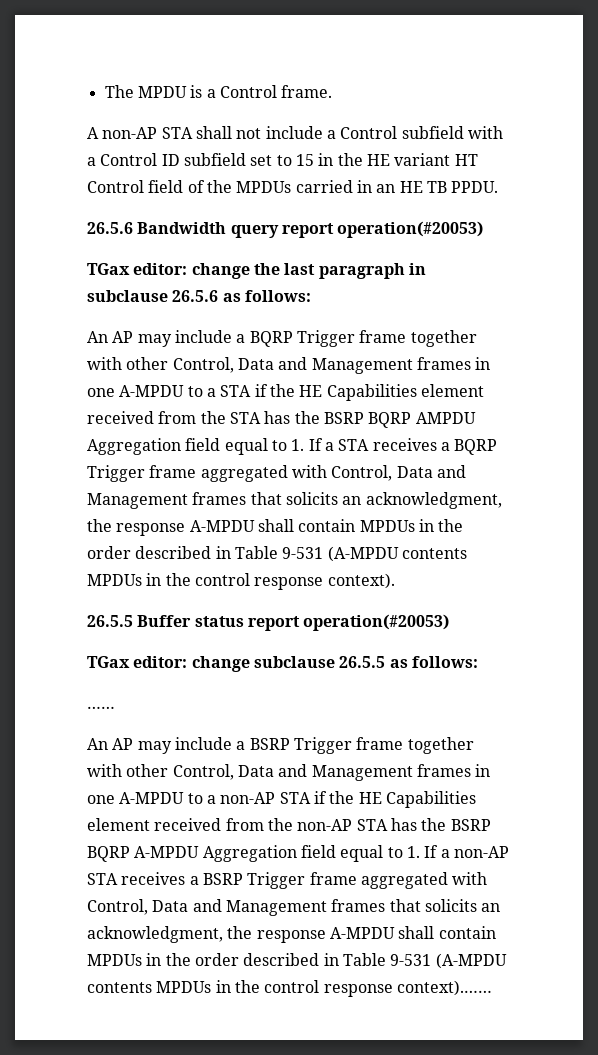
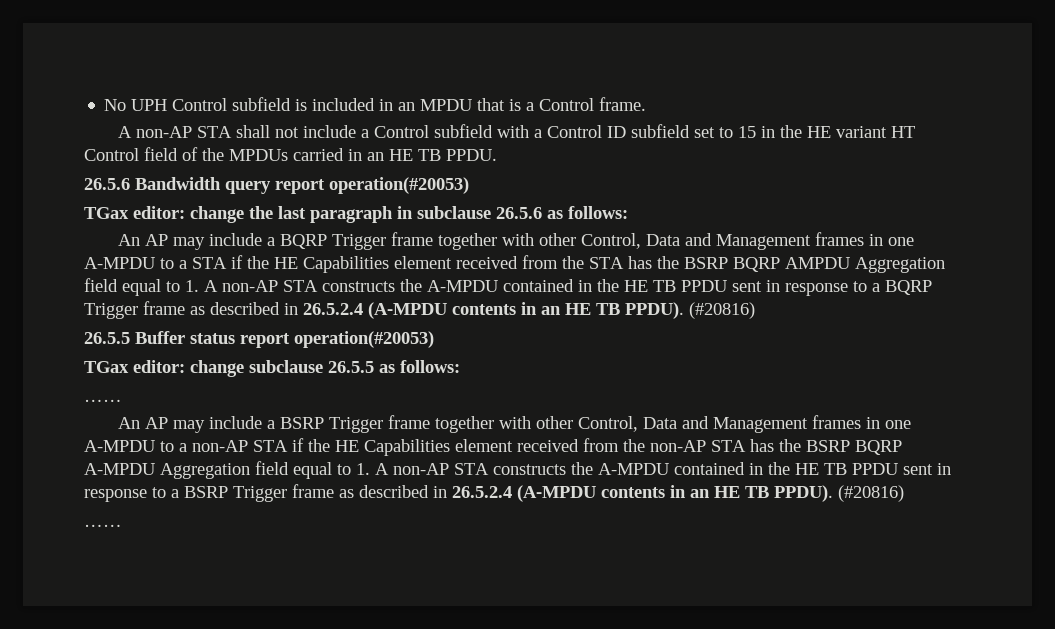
- The MPDU is a Control frame.
+ No UPH Control subfield is included in an MPDU that is a Control frame.
- An AP may include a BQRP Trigger frame together with other Control, Data and Management frames in one A-MPDU to a STA if the HE Capabilities element received from the STA has the BSRP BQRP AMPDU Aggregation field equal to 1. If a STA receives a BQRP Trigger frame aggregated with Control, Data and Management frames that solicits an acknowledgment, the response A-MPDU shall contain MPDUs in the order described in Table 9-531 (A-MPDU contents MPDUs in the control response context).
+ An AP may include a BQRP Trigger frame together with other Control, Data and Management frames in one A-MPDU to a STA if the HE Capabilities element received from the STA has the BSRP BQRP AMPDU Aggregation field equal to 1. A non-AP STA constructs the A-MPDU contained in the HE TB PPDU sent in response to a BQRP Trigger frame as described in 26.5.2.4 (A-MPDU contents in an HE TB PPDU). (#20816)
- An AP may include a BSRP Trigger frame together with other Control, Data and Management frames in one A-MPDU to a non-AP STA if the HE Capabilities element received from the non-AP STA has the BSRP BQRP A-MPDU Aggregation field equal to 1. If a non-AP STA receives a BSRP Trigger frame aggregated with Control, Data and Management frames that solicits an acknowledgment, the response A-MPDU shall contain MPDUs in the order described in Table 9-531 (A-MPDU contents MPDUs in the control response context).……
+ An AP may include a BSRP Trigger frame together with other Control, Data and Management frames in one A-MPDU to a non-AP STA if the HE Capabilities element received from the non-AP STA has the BSRP BQRP A-MPDU Aggregation field equal to 1. A non-AP STA constructs the A-MPDU contained in the HE TB PPDU sent in response to a BSRP Trigger frame as described in 26.5.2.4 (A-MPDU contents in an HE TB PPDU). (#20816)
+ ……

